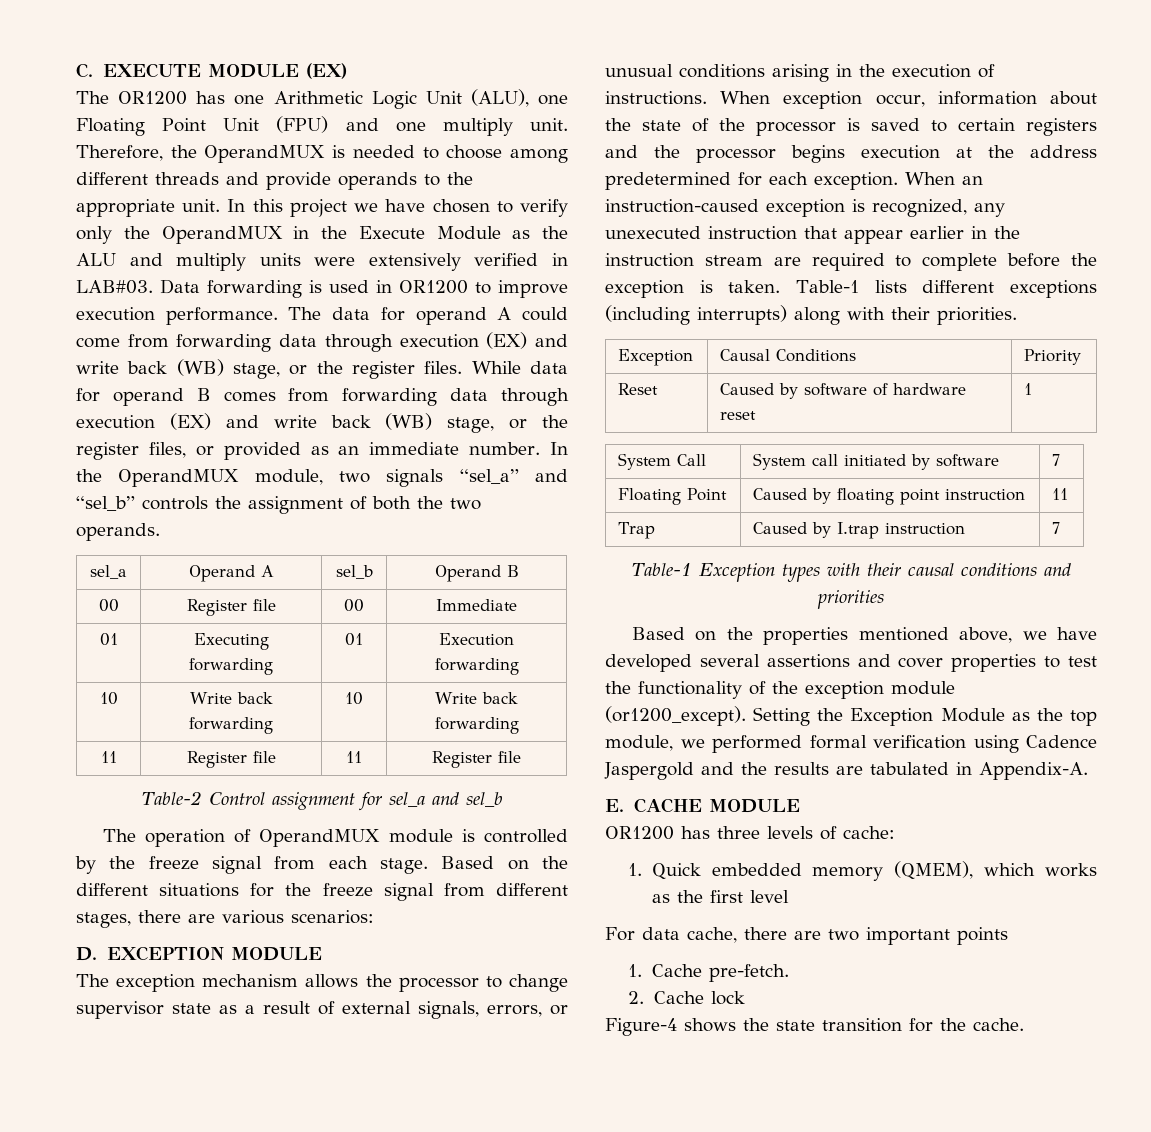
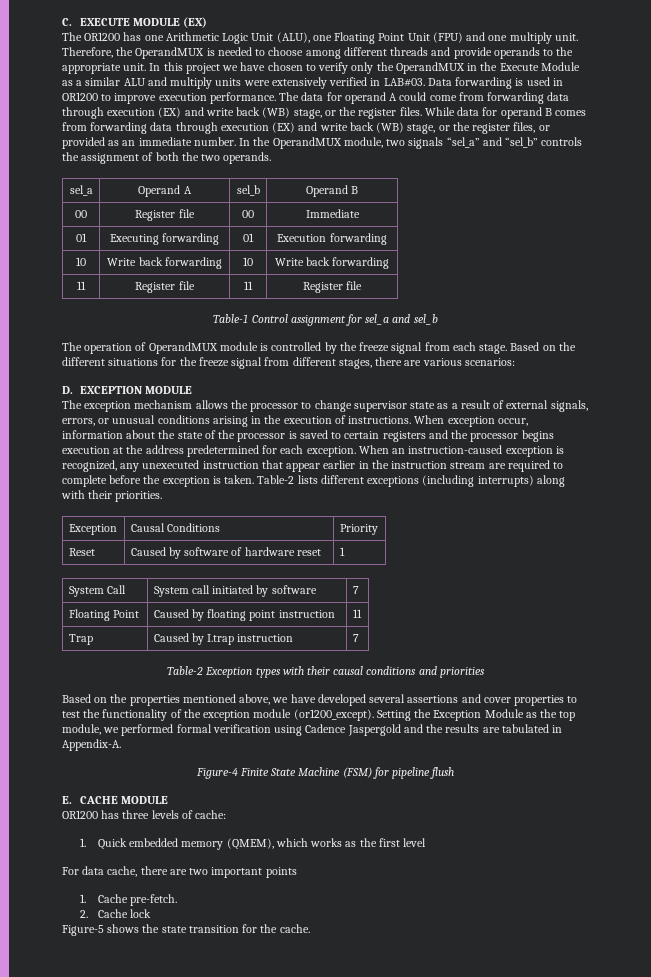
- In this project we have chosen to verify only the OperandMUX in the Execute Module as the ALU and multiply units were extensively verified in LAB#03.
+ In this project we have chosen to verify only the OperandMUX in the Execute Module as a similar ALU and multiply units were extensively verified in LAB#03.
- Table-2 Control assignment for sel_a and sel_b
+ Table-1 Control assignment for sel_a and sel_b
- Table-1 lists different exceptions (including interrupts) along with their priorities.
+ Table-2 lists different exceptions (including interrupts) along with their priorities.
- Table-1 Exception types with their causal conditions and priorities
+ Table-2 Exception types with their causal conditions and priorities
+ Figure-4 Finite State Machine (FSM) for pipeline flush
- Figure-4 shows the state transition for the cache.
+ Figure-5 shows the state transition for the cache.

